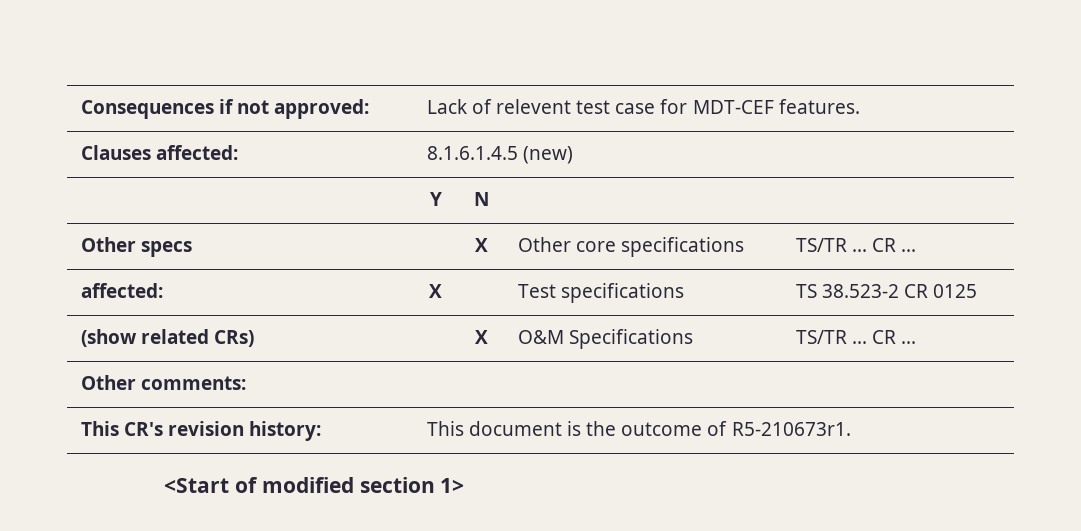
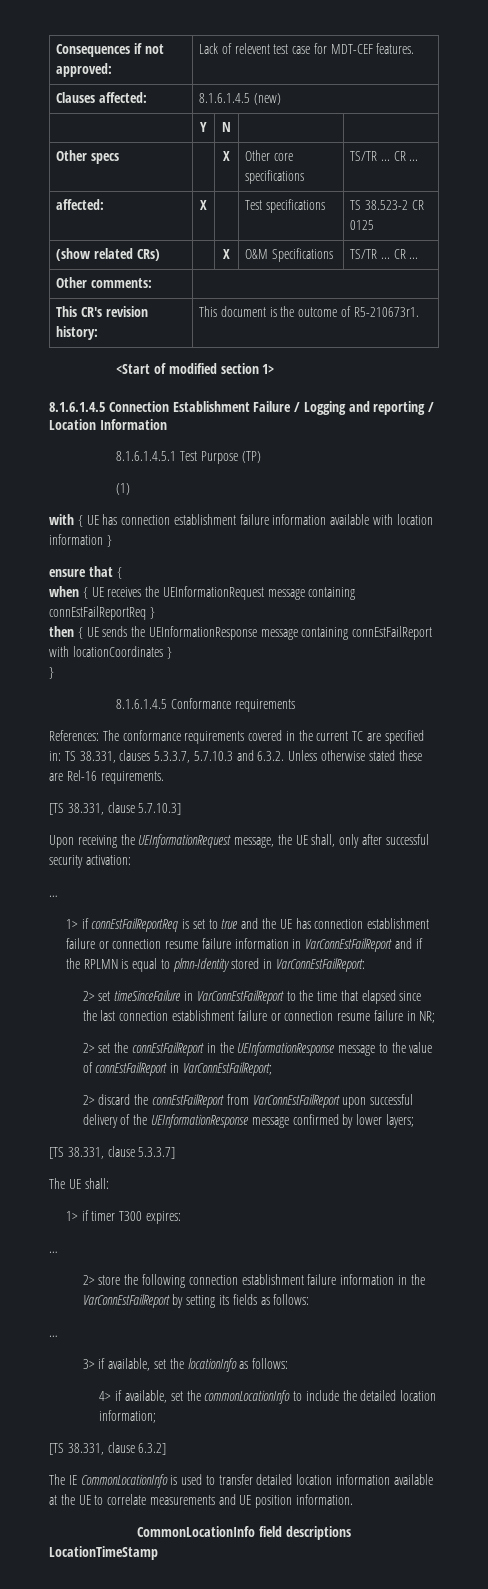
+ 8.1.6.1.4.5 Connection Establishment Failure / Logging and reporting / Location Information
+ 8.1.6.1.4.5.1 Test Purpose (TP)
+ (1)
+ with { UE has connection establishment failure information available with location information }
+ ensure that {
+ when { UE receives the UEInformationRequest message containing connEstFailReportReq }
+ then { UE sends the UEInformationResponse message containing connEstFailReport with locationCoordinates }
+ }
+ 8.1.6.1.4.5 Conformance requirements
+ References: The conformance requirements covered in the current TC are specified in: TS 38.331, clauses 5.3.3.7, 5.7.10.3 and 6.3.2. Unless otherwise stated these are Rel-16 requirements.
+ [TS 38.331, clause 5.7.10.3]
+ Upon receiving the UEInformationRequest message, the UE shall, only after successful security activation:
+ …
+ 1> if connEstFailReportReq is set to true and the UE has connection establishment failure or connection resume failure information in VarConnEstFailReport and if the RPLMN is equal to plmn-Identity stored in VarConnEstFailReport:
+ 2> set timeSinceFailure in VarConnEstFailReport to the time that elapsed since the last connection establishment failure or connection resume failure in NR;
+ 2> set the connEstFailReport in the UEInformationResponse message to the value of connEstFailReport in VarConnEstFailReport;
+ 2> discard the connEstFailReport from VarConnEstFailReport upon successful delivery of the UEInformationResponse message confirmed by lower layers;
+ [TS 38.331, clause 5.3.3.7]
+ The UE shall:
+ 1> if timer T300 expires:
+ …
+ 2> store the following connection establishment failure information in the VarConnEstFailReport by setting its fields as follows:
+ …
+ 3> if available, set the locationInfo as follows:
+ 4> if available, set the commonLocationInfo to include the detailed location information;
+ [TS 38.331, clause 6.3.2]
+ The IE CommonLocationInfo is used to transfer detailed location information available at the UE to correlate measurements and UE position information.
+ CommonLocationInfo field descriptions
+ LocationTimeStamp

